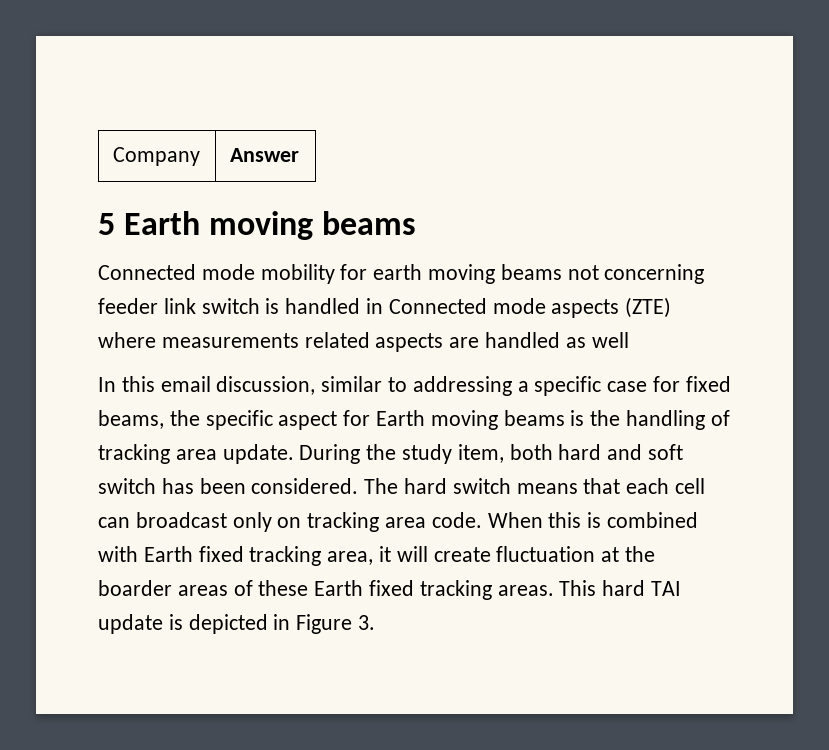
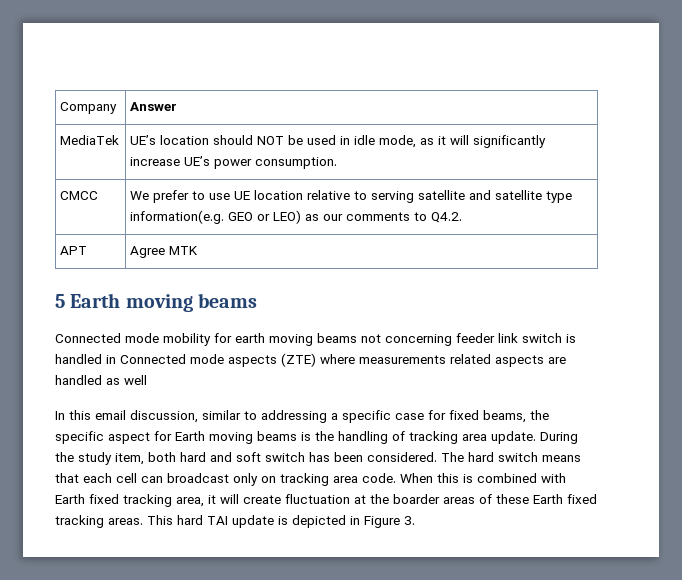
+ MediaTek | UE’s location should NOT be used in idle mode, as it will significantly increase UE’s power consumption.
+ CMCC | We prefer to use UE location relative to serving satellite and satellite type information(e.g. GEO or LEO) as our comments to Q4.2.
+ APT | Agree MTK

